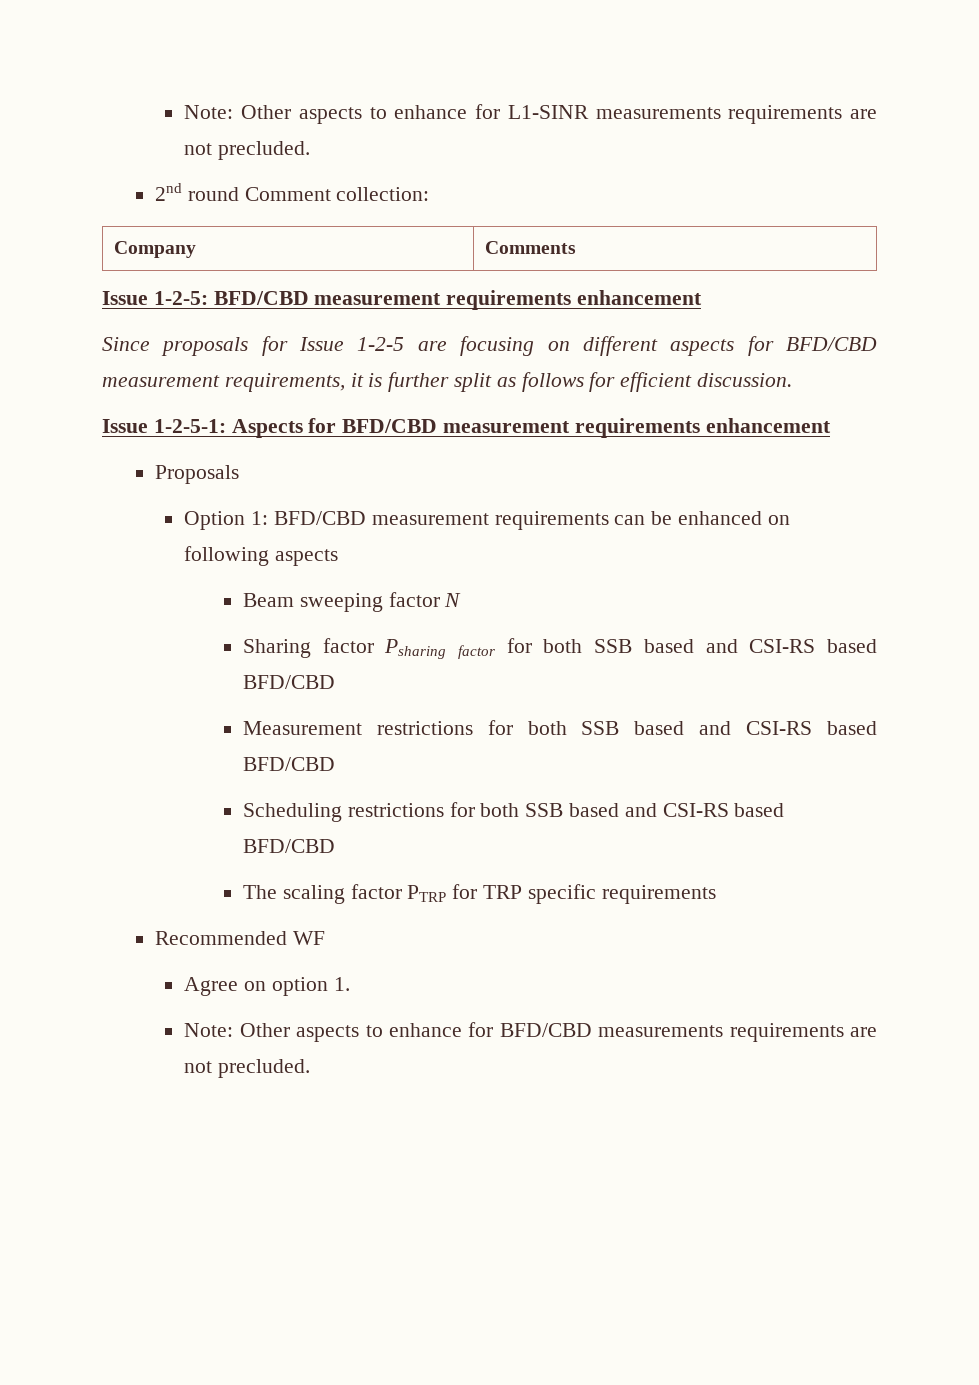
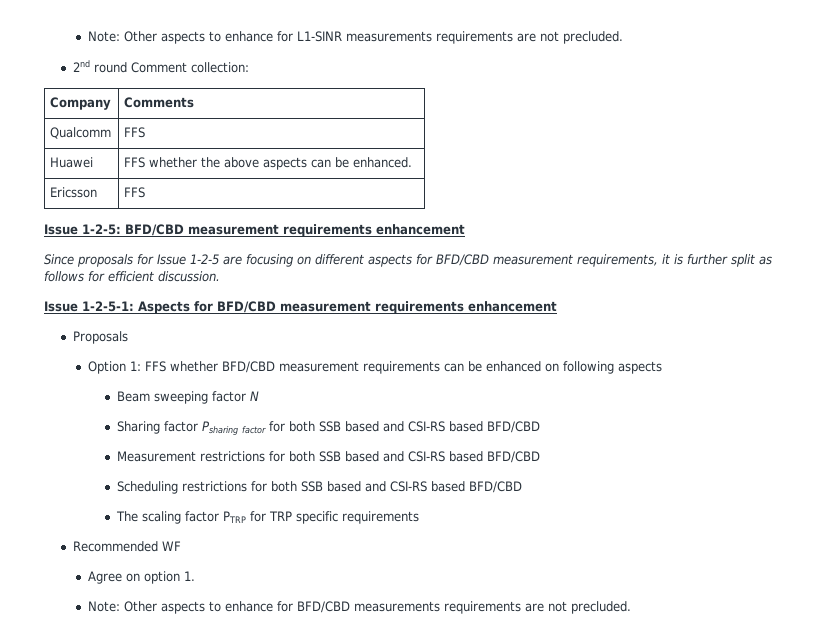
+ Qualcomm | FFS
+ Huawei | FFS whether the above aspects can be enhanced.
+ Ericsson | FFS
- Option 1: BFD/CBD measurement requirements can be enhanced on following aspects
+ Option 1: FFS whether BFD/CBD measurement requirements can be enhanced on following aspects

